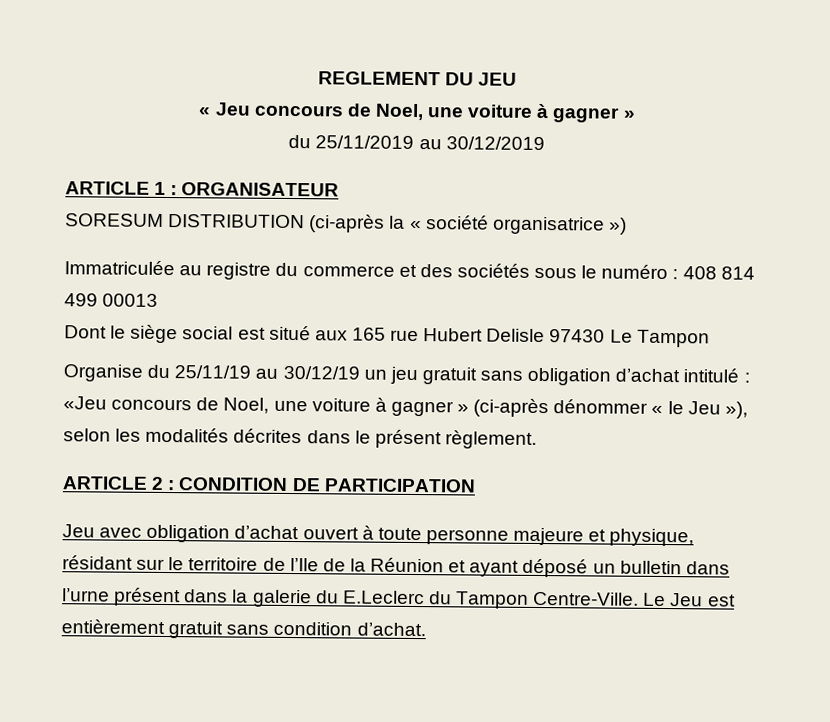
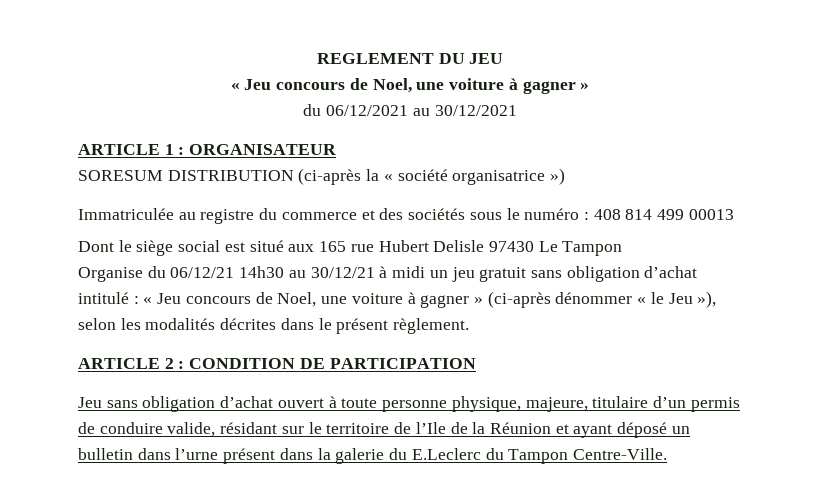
- du 25/11/2019 au 30/12/2019
+ du 06/12/2021 au 30/12/2021
- Organise du 25/11/19 au 30/12/19 un jeu gratuit sans obligation d’achat intitulé : «Jeu concours de Noel, une voiture à gagner » (ci-après dénommer « le Jeu »), selon les modalités décrites dans le présent règlement.
+ Organise du 06/12/21 14h30 au 30/12/21 à midi un jeu gratuit sans obligation d’achat intitulé : « Jeu concours de Noel, une voiture à gagner » (ci-après dénommer « le Jeu »), selon les modalités décrites dans le présent règlement.
- Jeu avec obligation d’achat ouvert à toute personne majeure et physique, résidant sur le territoire de l’Ile de la Réunion et ayant déposé un bulletin dans l’urne présent dans la galerie du E.Leclerc du Tampon Centre-Ville. Le Jeu est entièrement gratuit sans condition d’achat.
+ Jeu sans obligation d’achat ouvert à toute personne physique, majeure, titulaire d’un permis de conduire valide, résidant sur le territoire de l’Ile de la Réunion et ayant déposé un bulletin dans l’urne présent dans la galerie du E.Leclerc du Tampon Centre-Ville.

